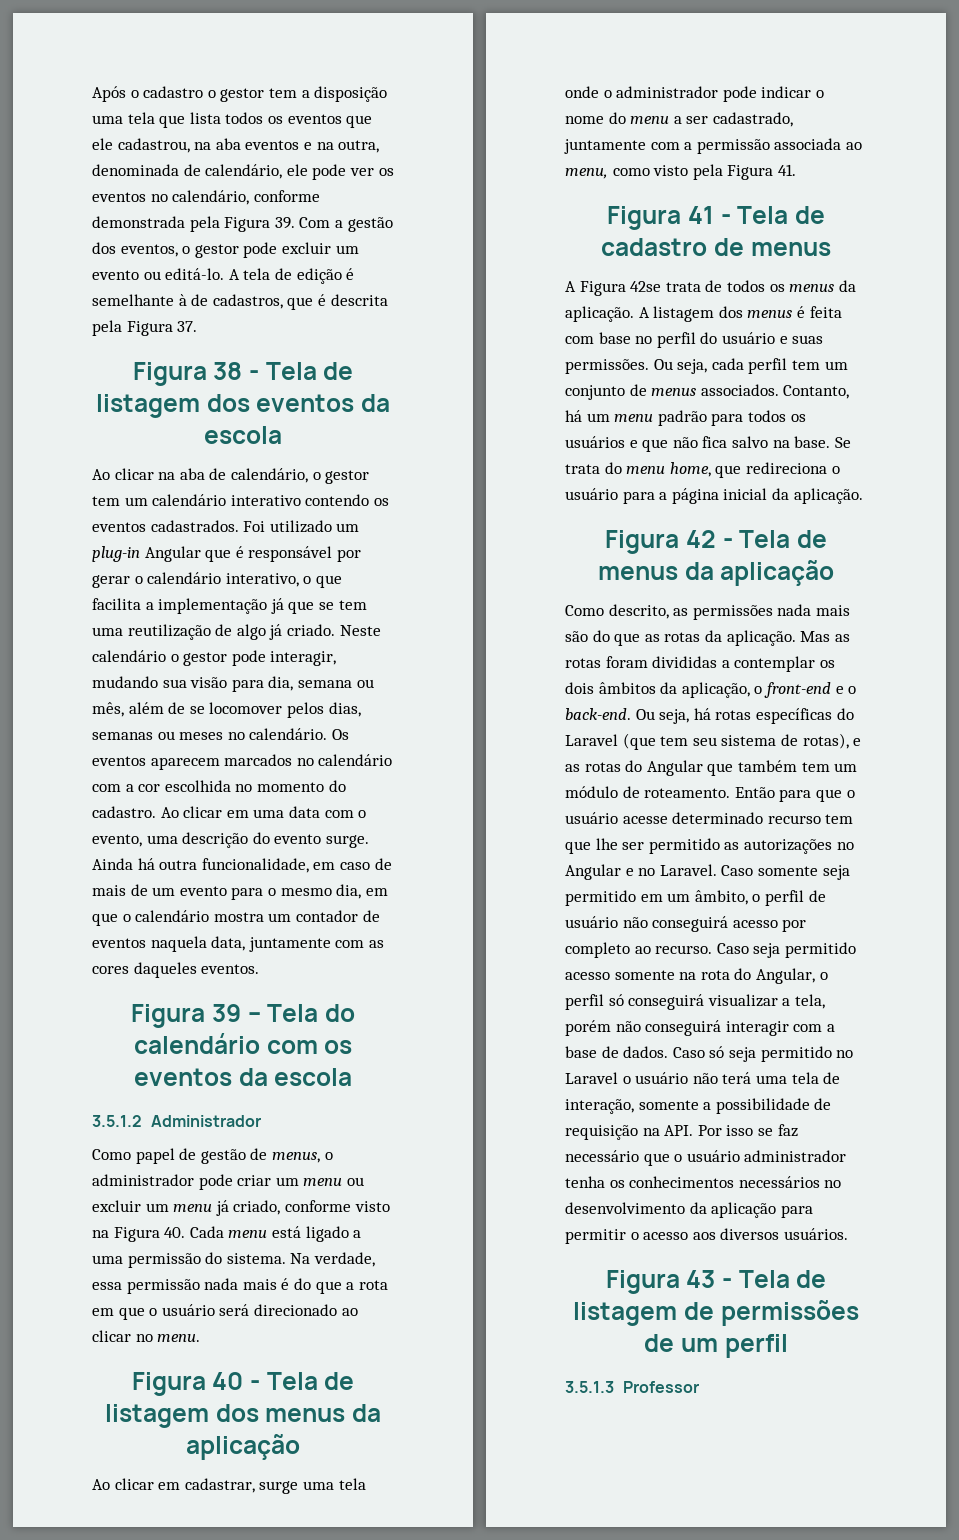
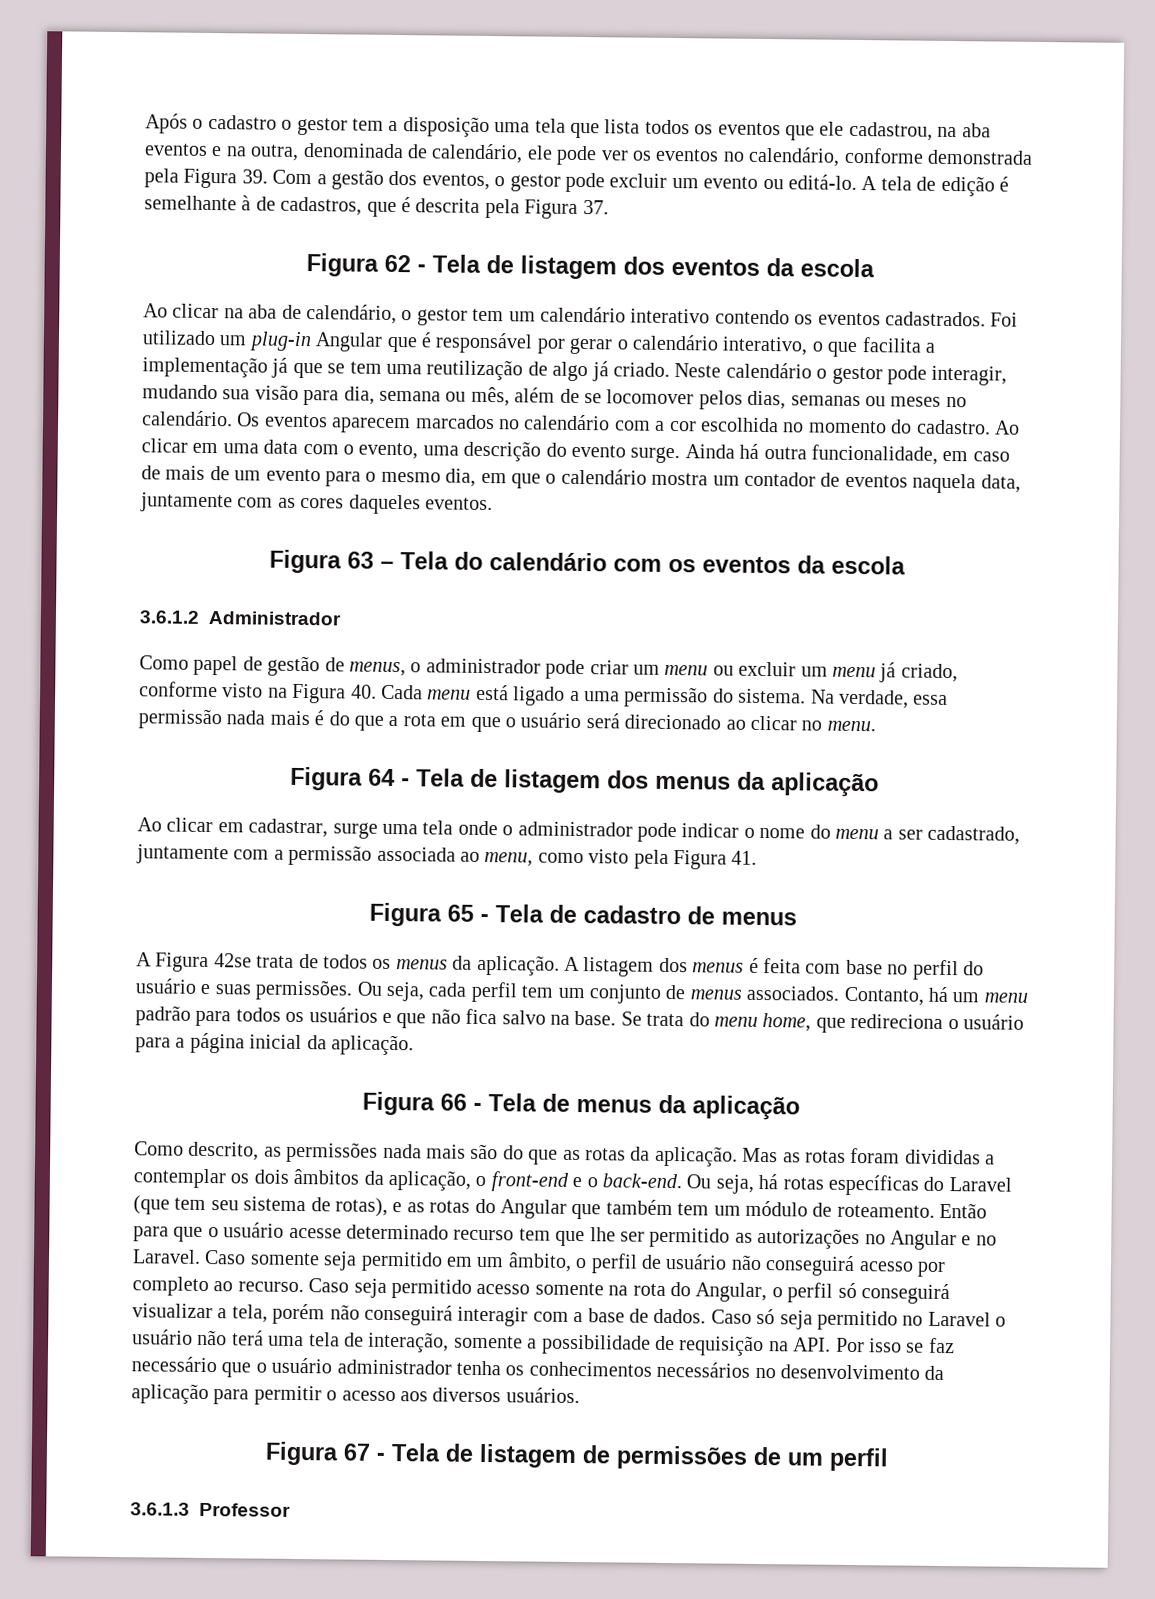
- Figura 38 - Tela de listagem dos eventos da escola
+ Figura 62 - Tela de listagem dos eventos da escola
- Figura 39 – Tela do calendário com os eventos da escola
+ Figura 63 – Tela do calendário com os eventos da escola
- 3.5.1.2 Administrador
+ 3.6.1.2 Administrador
- Figura 40 - Tela de listagem dos menus da aplicação
+ Figura 64 - Tela de listagem dos menus da aplicação
- Figura 41 - Tela de cadastro de menus
+ Figura 65 - Tela de cadastro de menus
- Figura 42 - Tela de menus da aplicação
+ Figura 66 - Tela de menus da aplicação
- Figura 43 - Tela de listagem de permissões de um perfil
+ Figura 67 - Tela de listagem de permissões de um perfil
- 3.5.1.3 Professor
+ 3.6.1.3 Professor

